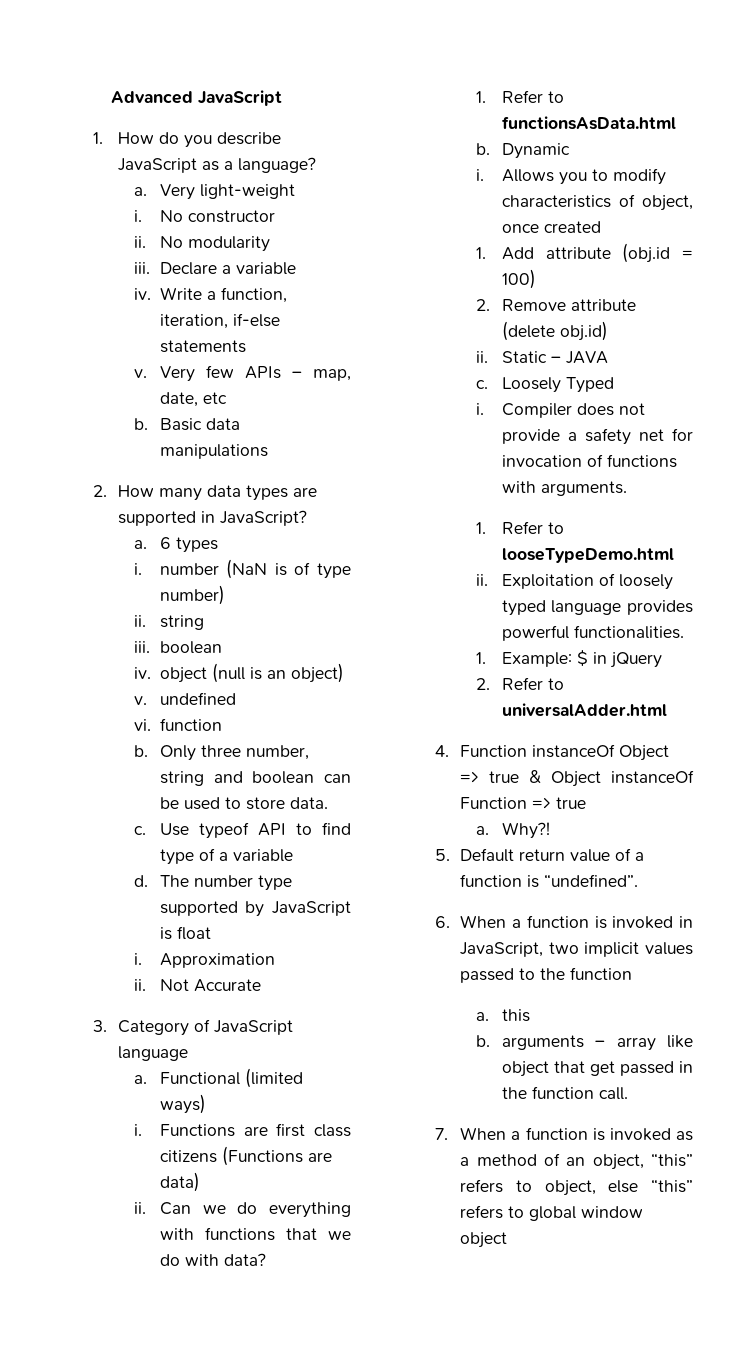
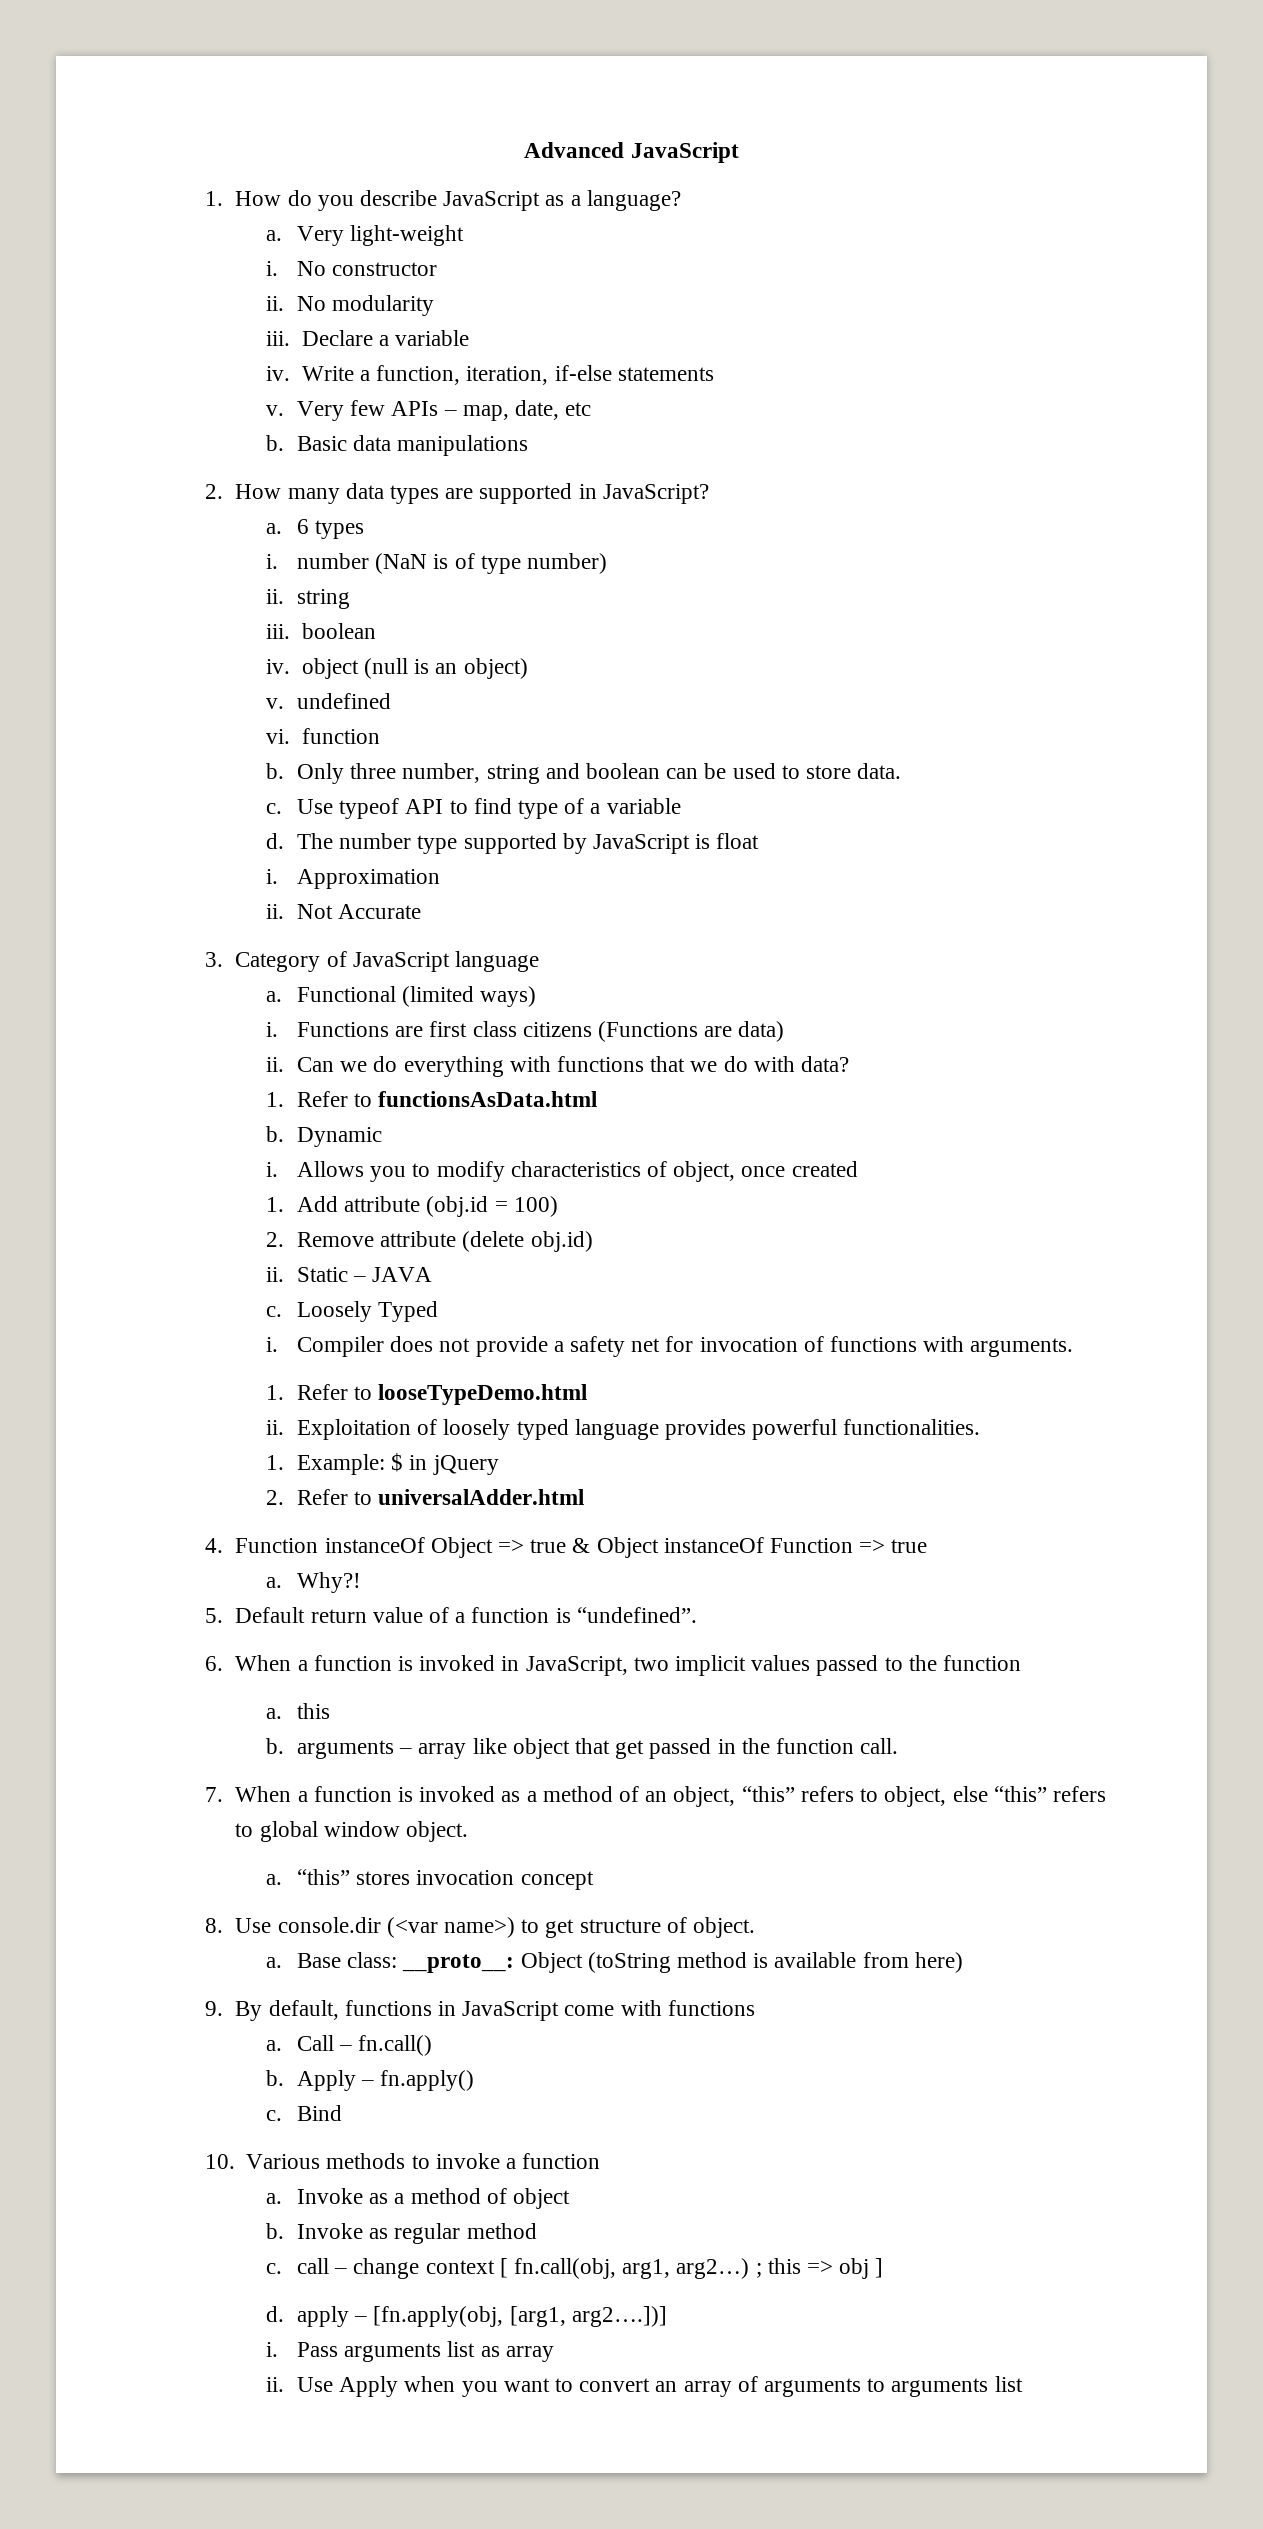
- 7. When a function is invoked as a method of an object, “this” refers to object, else “this” refers to global window object
+ 7. When a function is invoked as a method of an object, “this” refers to object, else “this” refers to global window object.
+ a. “this” stores invocation concept
+ 8. Use console.dir (<var name>) to get structure of object.
+ a. Base class: __proto__: Object (toString method is available from here)
+ 9. By default, functions in JavaScript come with functions
+ a. Call – fn.call()
+ b. Apply – fn.apply()
+ c. Bind
+ 10. Various methods to invoke a function
+ a. Invoke as a method of object
+ b. Invoke as regular method
+ c. call – change context [ fn.call(obj, arg1, arg2…) ; this => obj ]
+ d. apply – [fn.apply(obj, [arg1, arg2….])]
+ i. Pass arguments list as array
+ ii. Use Apply when you want to convert an array of arguments to arguments list

